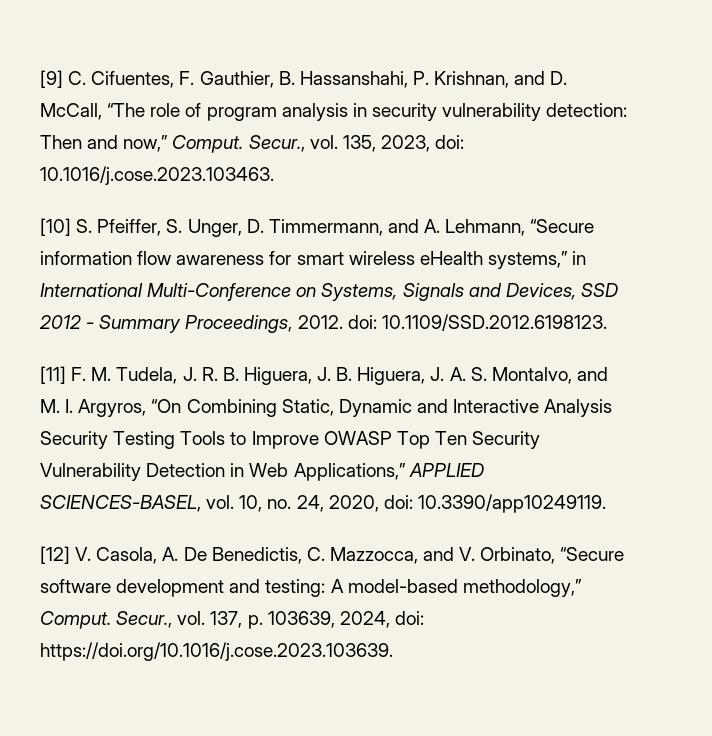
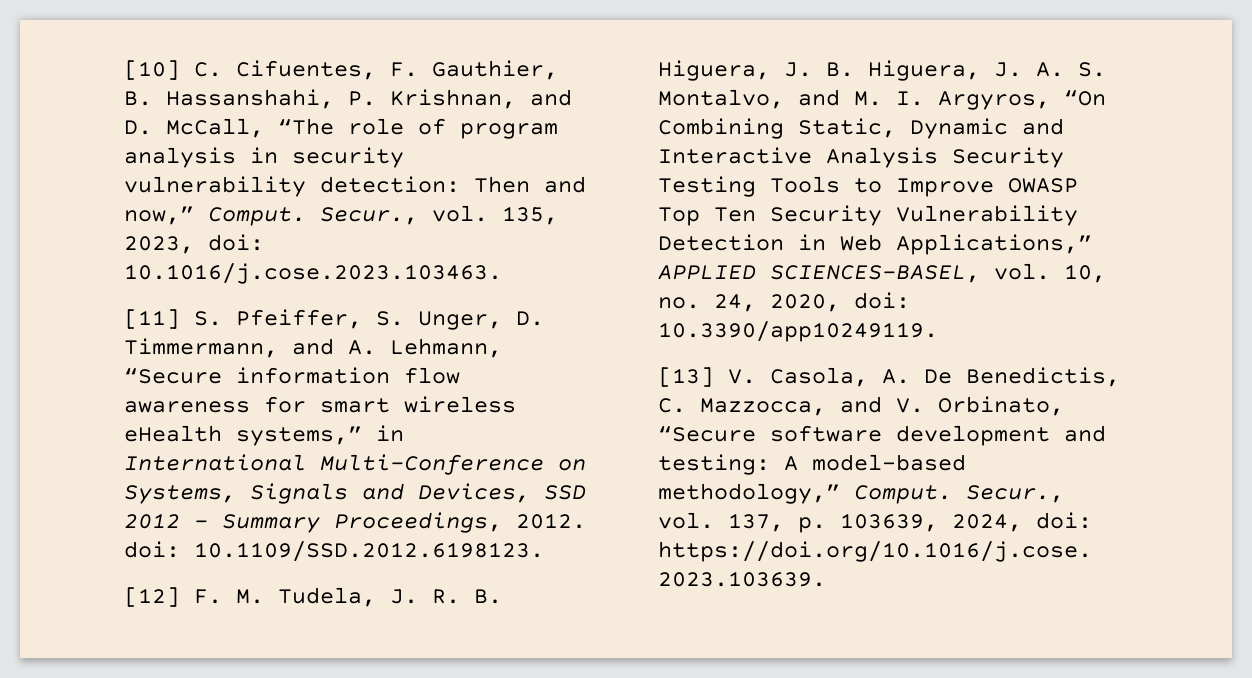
- [9] C. Cifuentes, F. Gauthier, B. Hassanshahi, P. Krishnan, and D. McCall, “The role of program analysis in security vulnerability detection: Then and now,” Comput.
+ [10] C. Cifuentes, F. Gauthier, B. Hassanshahi, P. Krishnan, and D. McCall, “The role of program analysis in security vulnerability detection: Then and now,” Comput.
- [10] S. Pfeiffer, S. Unger, D. Timmermann, and A. Lehmann, “Secure information flow awareness for smart wireless eHealth systems,” in International Multi-Conference on Systems, Signals and Devices, SSD 2012 - Summary Proceedings, 2012. doi: 10.1109/SSD.2012.6198123.
+ [11] S. Pfeiffer, S. Unger, D. Timmermann, and A. Lehmann, “Secure information flow awareness for smart wireless eHealth systems,” in International Multi-Conference on Systems, Signals and Devices, SSD 2012 - Summary Proceedings, 2012. doi: 10.1109/SSD.2012.6198123.
- [11] F. M. Tudela, J. R. B. Higuera, J. B. Higuera, J. A. S. Montalvo, and M. I. Argyros, “On Combining Static, Dynamic and Interactive Analysis Security Testing Tools to Improve OWASP Top Ten Security Vulnerability Detection in Web Applications,” APPLIED SCIENCES-BASEL, vol. 10, no. 24, 2020, doi: 10.3390/app10249119.
+ [12] F. M. Tudela, J. R. B. Higuera, J. B. Higuera, J. A. S. Montalvo, and M. I. Argyros, “On Combining Static, Dynamic and Interactive Analysis Security Testing Tools to Improve OWASP Top Ten Security Vulnerability Detection in Web Applications,” APPLIED SCIENCES-BASEL, vol. 10, no. 24, 2020, doi: 10.3390/app10249119.
- [12] V. Casola, A. De Benedictis, C. Mazzocca, and V. Orbinato, “Secure software development and testing: A model-based methodology,” Comput.
+ [13] V. Casola, A. De Benedictis, C. Mazzocca, and V. Orbinato, “Secure software development and testing: A model-based methodology,” Comput.

